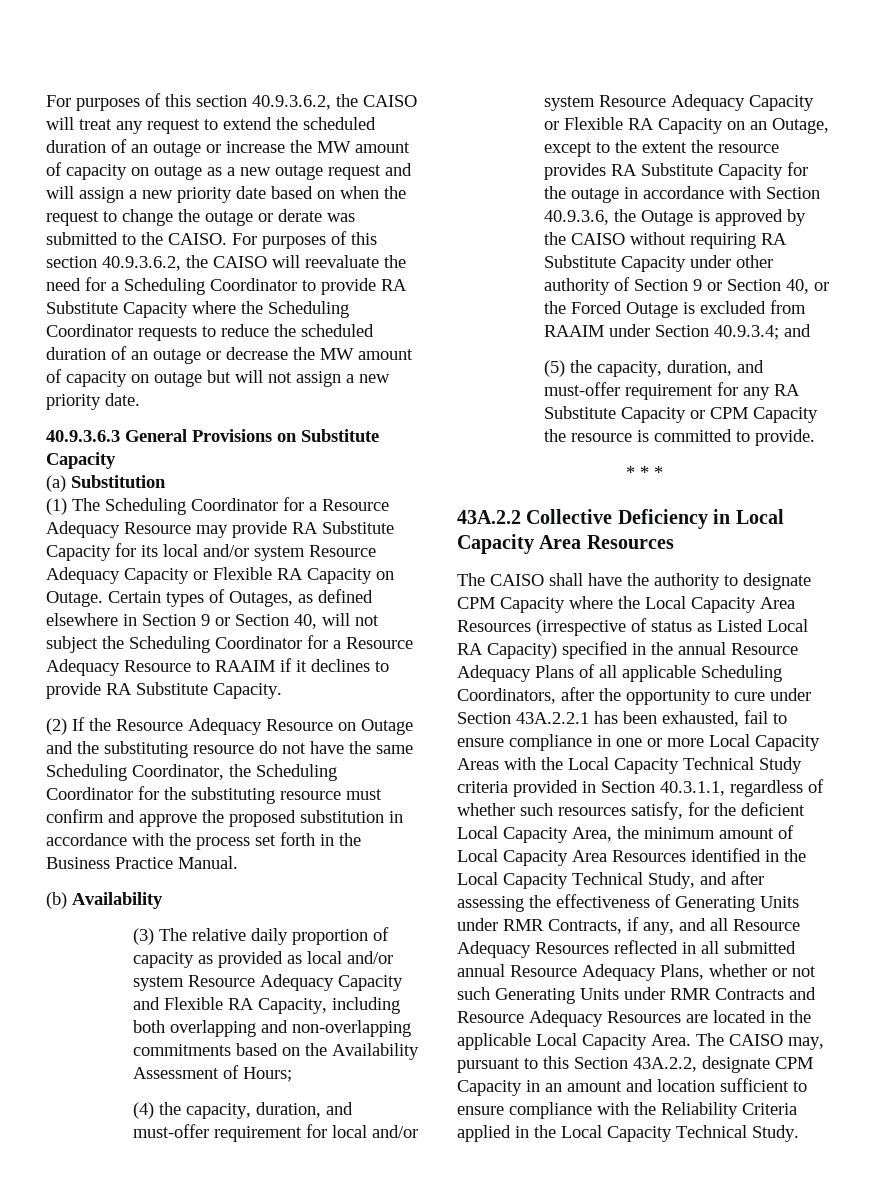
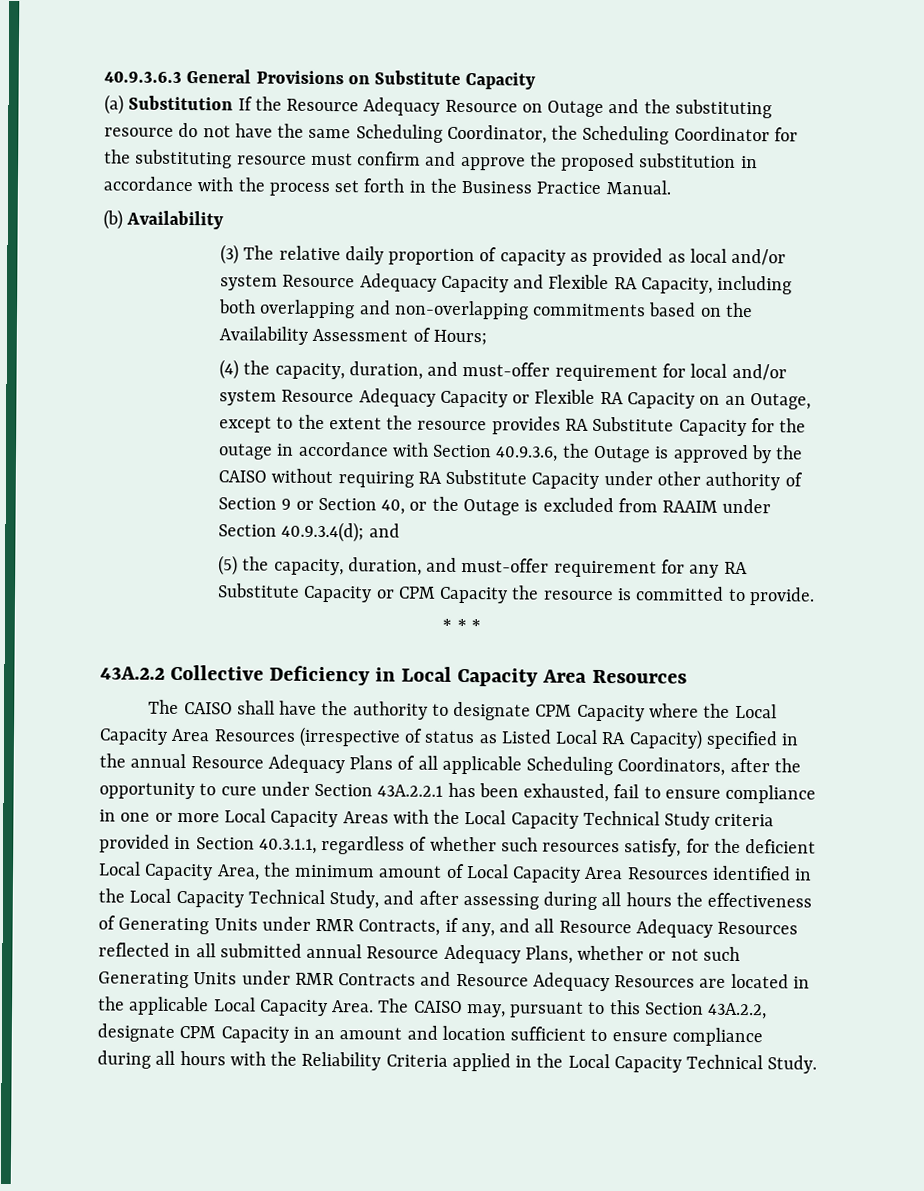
- For purposes of this section 40.9.3.6.2, the CAISO will treat any request to extend the scheduled duration of an outage or increase the MW amount of capacity on outage as a new outage request and will assign a new priority date based on when the request to change the outage or derate was submitted to the CAISO. For purposes of this section 40.9.3.6.2, the CAISO will reevaluate the need for a Scheduling Coordinator to provide RA Substitute Capacity where the Scheduling Coordinator requests to reduce the scheduled duration of an outage or decrease the MW amount of capacity on outage but will not assign a new priority date.
- (a) Substitution
- (1) The Scheduling Coordinator for a Resource Adequacy Resource may provide RA Substitute Capacity for its local and/or system Resource Adequacy Capacity or Flexible RA Capacity on Outage. Certain types of Outages, as defined elsewhere in Section 9 or Section 40, will not subject the Scheduling Coordinator for a Resource Adequacy Resource to RAAIM if it declines to provide RA Substitute Capacity.
- (2) If the Resource Adequacy Resource on Outage and the substituting resource do not have the same Scheduling Coordinator, the Scheduling Coordinator for the substituting resource must confirm and approve the proposed substitution in accordance with the process set forth in the Business Practice Manual.
+ (a) Substitution If the Resource Adequacy Resource on Outage and the substituting resource do not have the same Scheduling Coordinator, the Scheduling Coordinator for the substituting resource must confirm and approve the proposed substitution in accordance with the process set forth in the Business Practice Manual.
- (4) the capacity, duration, and must-offer requirement for local and/or system Resource Adequacy Capacity or Flexible RA Capacity on an Outage, except to the extent the resource provides RA Substitute Capacity for the outage in accordance with Section 40.9.3.6, the Outage is approved by the CAISO without requiring RA Substitute Capacity under other authority of Section 9 or Section 40, or the Forced Outage is excluded from RAAIM under Section 40.9.3.4;
+ (4) the capacity, duration, and must-offer requirement for local and/or system Resource Adequacy Capacity or Flexible RA Capacity on an Outage, except to the extent the resource provides RA Substitute Capacity for the outage in accordance with Section 40.9.3.6, the Outage is approved by the CAISO without requiring RA Substitute Capacity under other authority of Section 9 or Section 40, or the Outage is excluded from RAAIM under Section 40.9.3.4(d);
- The CAISO shall have the authority to designate CPM Capacity where the Local Capacity Area Resources (irrespective of status as Listed Local RA Capacity) specified in the annual Resource Adequacy Plans of all applicable Scheduling Coordinators, after the opportunity to cure under Section 43A.2.2.1 has been exhausted, fail to ensure compliance in one or more Local Capacity Areas with the Local Capacity Technical Study criteria provided in Section 40.3.1.1, regardless of whether such resources satisfy, for the deficient Local Capacity Area, the minimum amount of Local Capacity Area Resources identified in the Local Capacity Technical Study, and after assessing the effectiveness of Generating Units under RMR Contracts, if any, and all Resource Adequacy Resources reflected in all submitted annual Resource Adequacy Plans, whether or not such Generating Units under RMR Contracts and Resource Adequacy Resources are located in the applicable Local Capacity Area.
+ The CAISO shall have the authority to designate CPM Capacity where the Local Capacity Area Resources (irrespective of status as Listed Local RA Capacity) specified in the annual Resource Adequacy Plans of all applicable Scheduling Coordinators, after the opportunity to cure under Section 43A.2.2.1 has been exhausted, fail to ensure compliance in one or more Local Capacity Areas with the Local Capacity Technical Study criteria provided in Section 40.3.1.1, regardless of whether such resources satisfy, for the deficient Local Capacity Area, the minimum amount of Local Capacity Area Resources identified in the Local Capacity Technical Study, and after assessing during all hours the effectiveness of Generating Units under RMR Contracts, if any, and all Resource Adequacy Resources reflected in all submitted annual Resource Adequacy Plans, whether or not such Generating Units under RMR Contracts and Resource Adequacy Resources are located in the applicable Local Capacity Area.
- The CAISO may, pursuant to this Section 43A.2.2, designate CPM Capacity in an amount and location sufficient to ensure compliance with the Reliability Criteria applied in the Local Capacity Technical Study.
+ The CAISO may, pursuant to this Section 43A.2.2, designate CPM Capacity in an amount and location sufficient to ensure compliance during all hours with the Reliability Criteria applied in the Local Capacity Technical Study.

